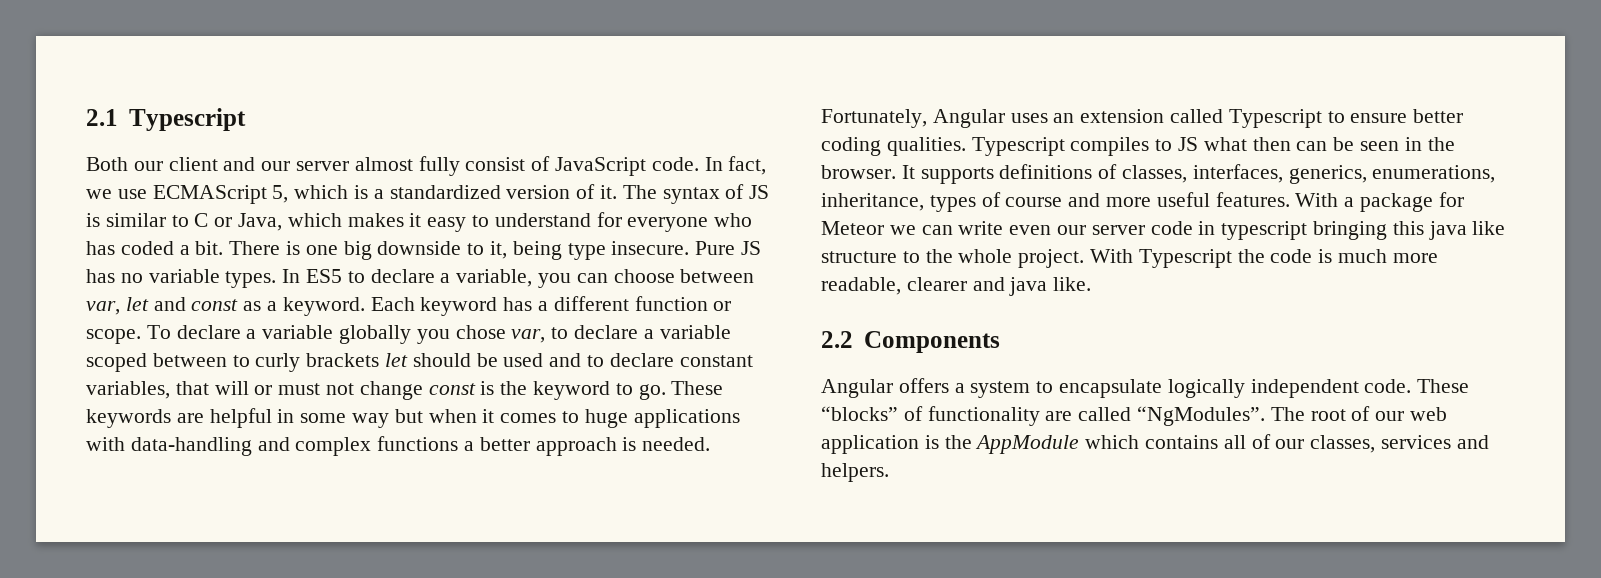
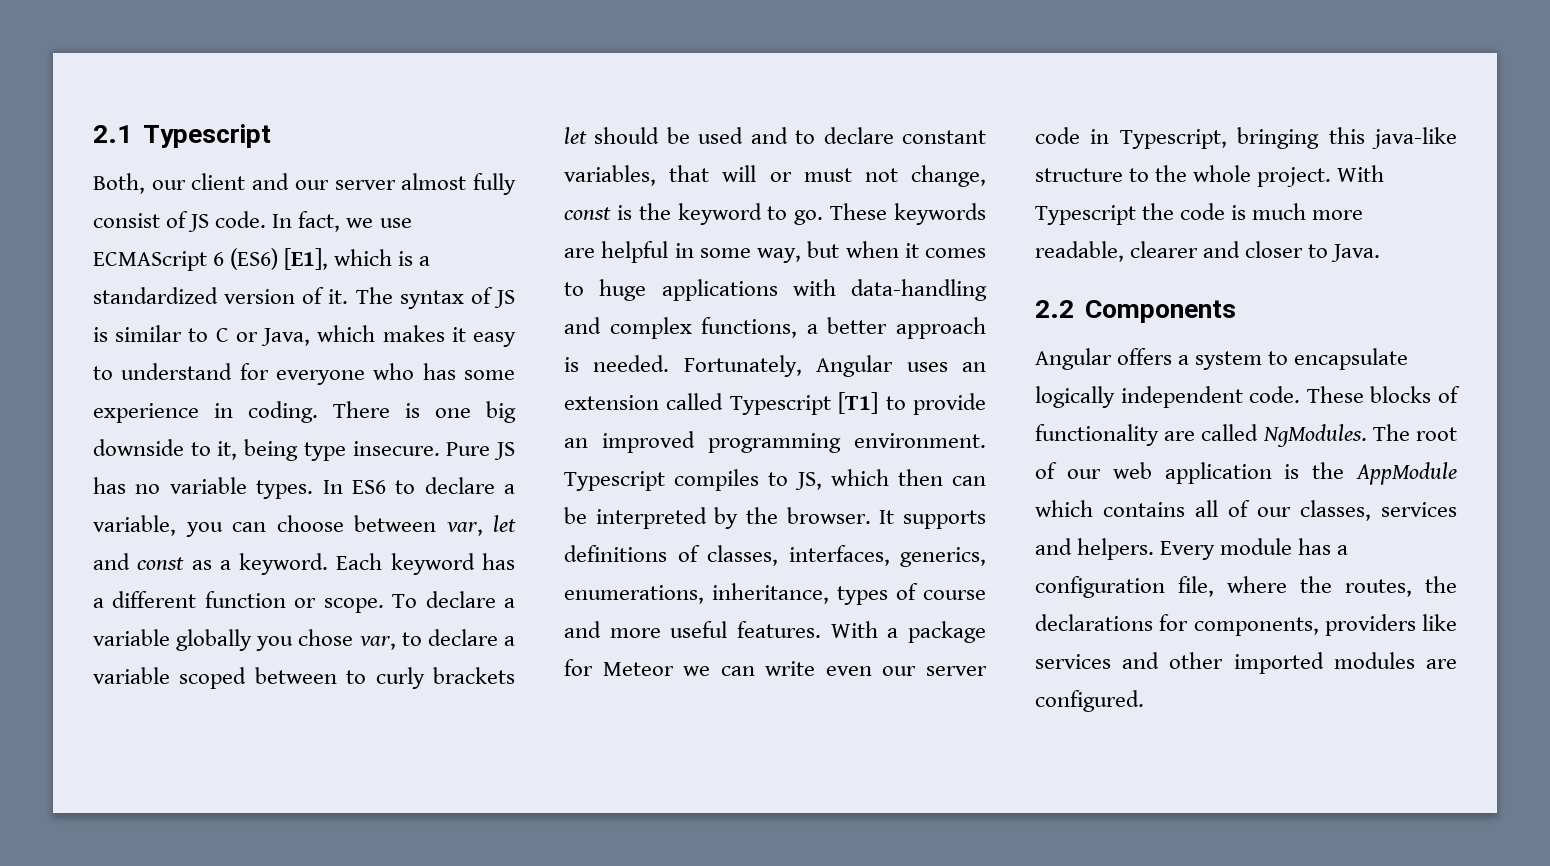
- Both our client and our server almost fully consist of JavaScript code.
+ Both, our client and our server almost fully consist of JS code.
- In fact, we use ECMAScript 5, which is a standardized version of it.
+ In fact, we use ECMAScript 6 (ES6) [E1], which is a standardized version of it.
- The syntax of JS is similar to C or Java, which makes it easy to understand for everyone who has coded a bit.
+ The syntax of JS is similar to C or Java, which makes it easy to understand for everyone who has some experience in coding.
- In ES5 to declare a variable, you can choose between var, let and const as a keyword.
+ In ES6 to declare a variable, you can choose between var, let and const as a keyword.
- To declare a variable globally you chose var, to declare a variable scoped between to curly brackets let should be used and to declare constant variables, that will or must not change const is the keyword to go.
+ To declare a variable globally you chose var, to declare a variable scoped between to curly brackets let should be used and to declare constant variables, that will or must not change, const is the keyword to go.
- These keywords are helpful in some way but when it comes to huge applications with data-handling and complex functions a better approach is needed.
+ These keywords are helpful in some way, but when it comes to huge applications with data-handling and complex functions, a better approach is needed.
- Fortunately, Angular uses an extension called Typescript to ensure better coding qualities.
+ Fortunately, Angular uses an extension called Typescript [T1] to provide an improved programming environment.
- Typescript compiles to JS what then can be seen in the browser.
+ Typescript compiles to JS, which then can be interpreted by the browser.
- With a package for Meteor we can write even our server code in typescript bringing this java like structure to the whole project.
+ With a package for Meteor we can write even our server code in Typescript, bringing this java-like structure to the whole project.
- With Typescript the code is much more readable, clearer and java like.
+ With Typescript the code is much more readable, clearer and closer to Java.
- These “blocks” of functionality are called “NgModules”.
+ These blocks of functionality are called NgModules.
+ Every module has a configuration file, where the routes, the declarations for components, providers like services and other imported modules are configured.

